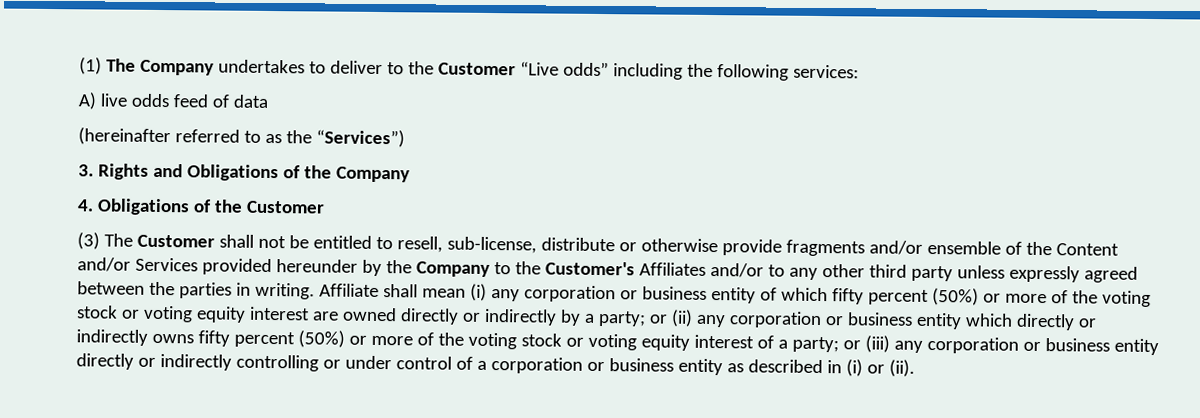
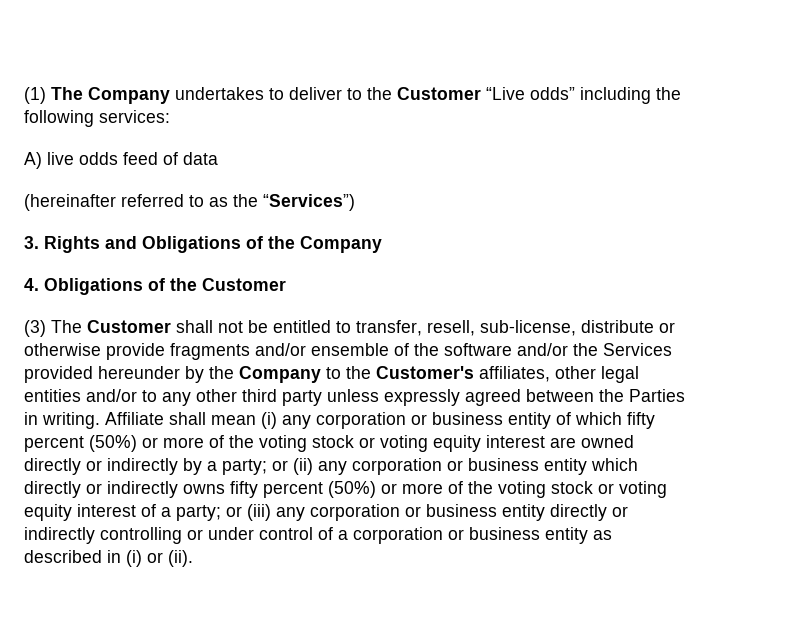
- (3) The Customer shall not be entitled to resell, sub-license, distribute or otherwise provide fragments and/or ensemble of the Content and/or Services provided hereunder by the Company to the Customer's Affiliates and/or to any other third party unless expressly agreed between the parties in writing.
+ (3) The Customer shall not be entitled to transfer, resell, sub-license, distribute or otherwise provide fragments and/or ensemble of the software and/or the Services provided hereunder by the Company to the Customer's affiliates, other legal entities and/or to any other third party unless expressly agreed between the Parties in writing.

